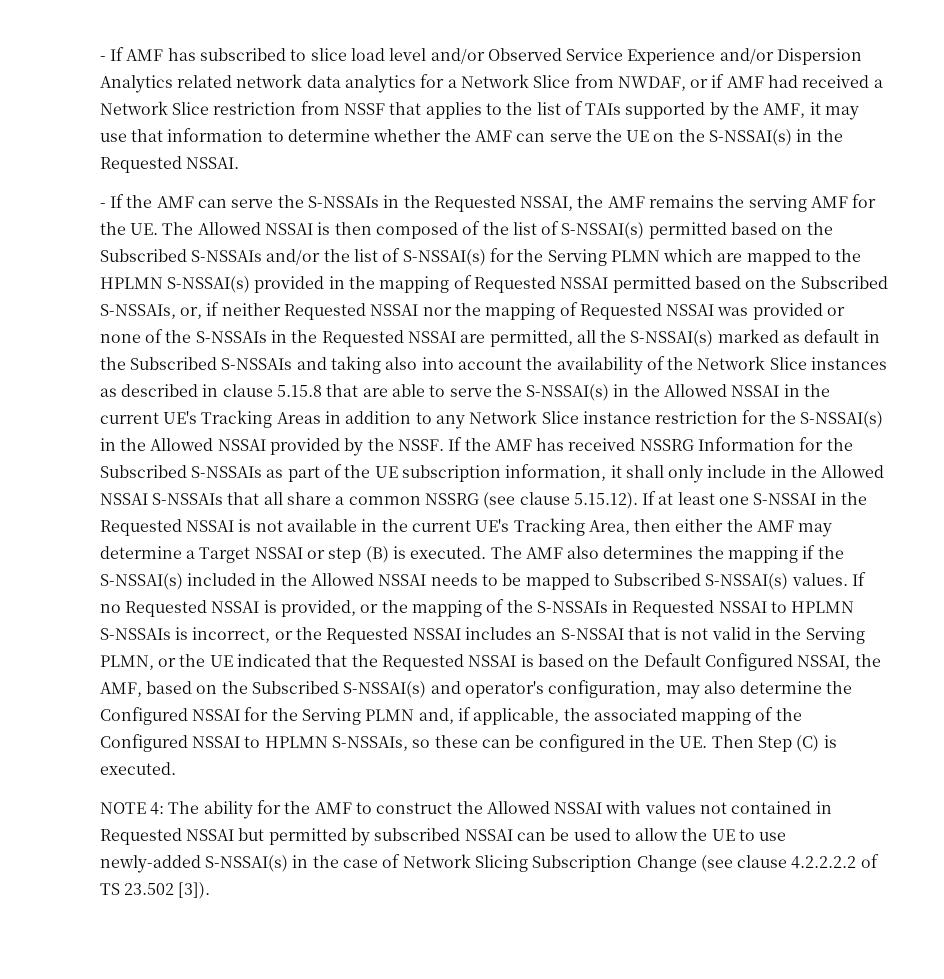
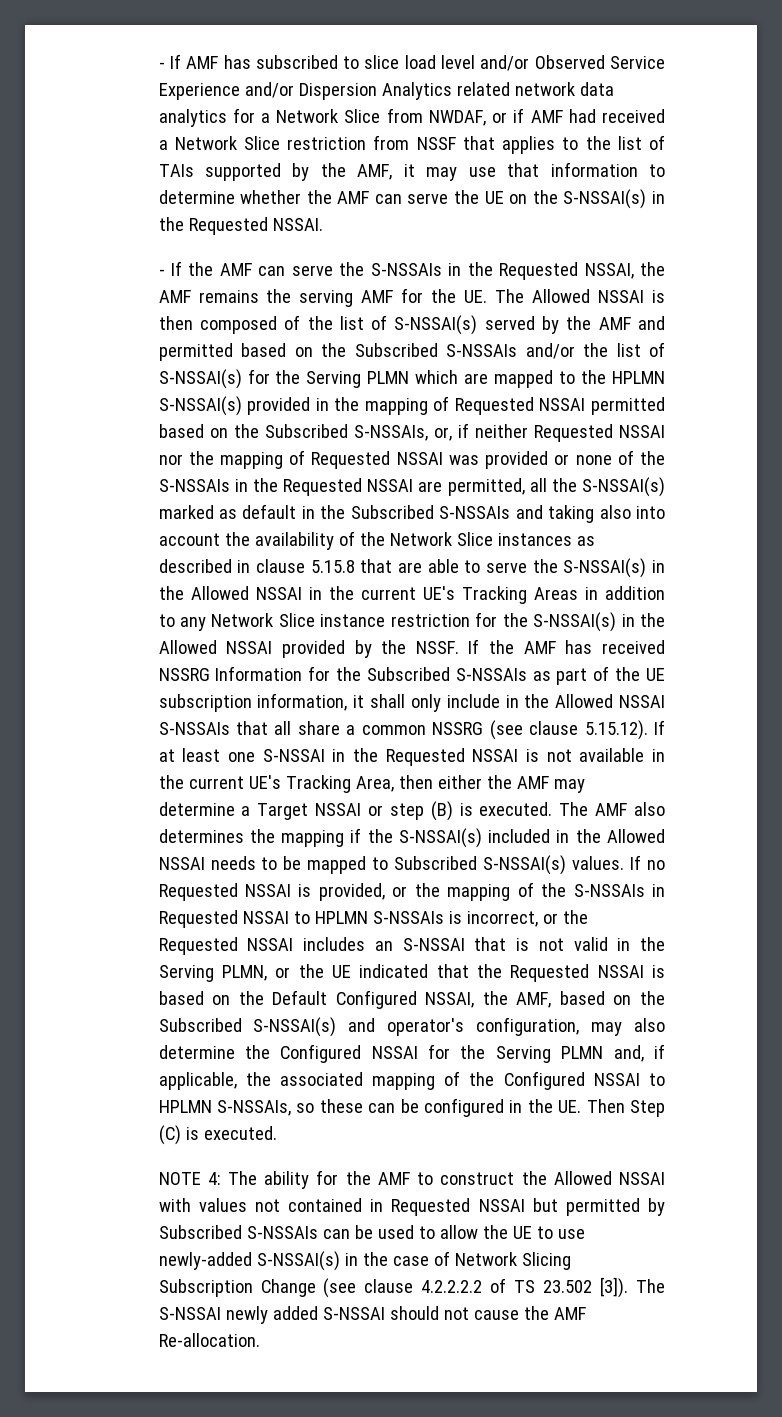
- - If the AMF can serve the S-NSSAIs in the Requested NSSAI, the AMF remains the serving AMF for the UE. The Allowed NSSAI is then composed of the list of S-NSSAI(s) permitted based on the Subscribed S-NSSAIs and/or the list of S-NSSAI(s) for the Serving PLMN which are mapped to the HPLMN S-NSSAI(s) provided in the mapping of Requested NSSAI permitted based on the Subscribed S-NSSAIs, or, if neither Requested NSSAI nor the mapping of Requested NSSAI was provided or none of the S-NSSAIs in the Requested NSSAI are permitted, all the S-NSSAI(s) marked as default in the Subscribed S-NSSAIs and taking also into account the availability of the Network Slice instances as described in clause 5.15.8 that are able to serve the S-NSSAI(s) in the Allowed NSSAI in the current UE's Tracking Areas in addition to any Network Slice instance restriction for the S-NSSAI(s) in the Allowed NSSAI provided by the NSSF.
+ - If the AMF can serve the S-NSSAIs in the Requested NSSAI, the AMF remains the serving AMF for the UE. The Allowed NSSAI is then composed of the list of S-NSSAI(s) served by the AMF and permitted based on the Subscribed S-NSSAIs and/or the list of S-NSSAI(s) for the Serving PLMN which are mapped to the HPLMN S-NSSAI(s) provided in the mapping of Requested NSSAI permitted based on the Subscribed S-NSSAIs, or, if neither Requested NSSAI nor the mapping of Requested NSSAI was provided or none of the S-NSSAIs in the Requested NSSAI are permitted, all the S-NSSAI(s) marked as default in the Subscribed S-NSSAIs and taking also into account the availability of the Network Slice instances as described in clause 5.15.8 that are able to serve the S-NSSAI(s) in the Allowed NSSAI in the current UE's Tracking Areas in addition to any Network Slice instance restriction for the S-NSSAI(s) in the Allowed NSSAI provided by the NSSF.
- NOTE 4: The ability for the AMF to construct the Allowed NSSAI with values not contained in Requested NSSAI but permitted by subscribed NSSAI can be used to allow the UE to use newly-added S-NSSAI(s) in the case of Network Slicing Subscription Change (see clause 4.2.2.2.2 of TS 23.502 [3]).
+ NOTE 4: The ability for the AMF to construct the Allowed NSSAI with values not contained in Requested NSSAI but permitted by Subscribed S-NSSAIs can be used to allow the UE to use newly-added S-NSSAI(s) in the case of Network Slicing Subscription Change (see clause 4.2.2.2.2 of TS 23.502 [3]).
+ The S-NSSAI newly added S-NSSAI should not cause the AMF Re-allocation.

